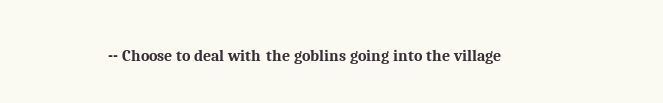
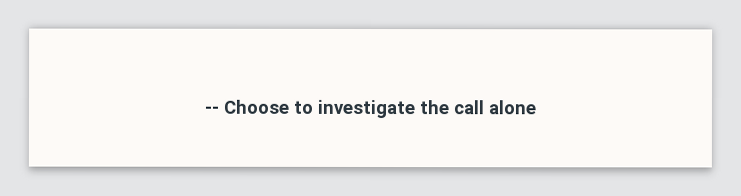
- -- Choose to deal with the goblins going into the village
+ -- Choose to investigate the call alone

